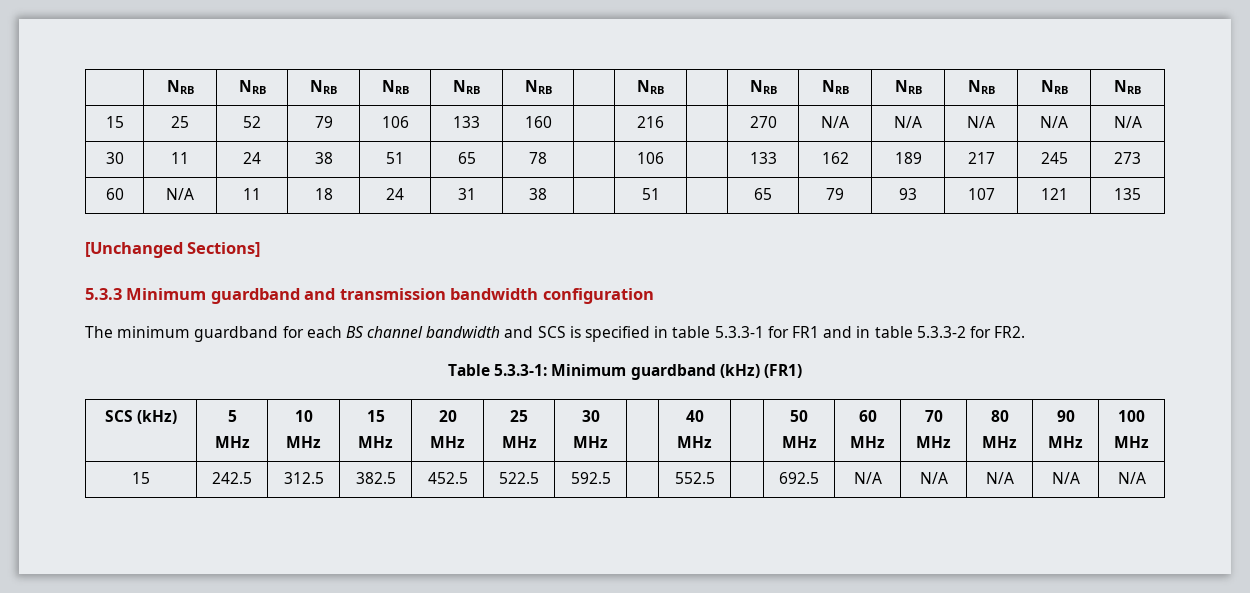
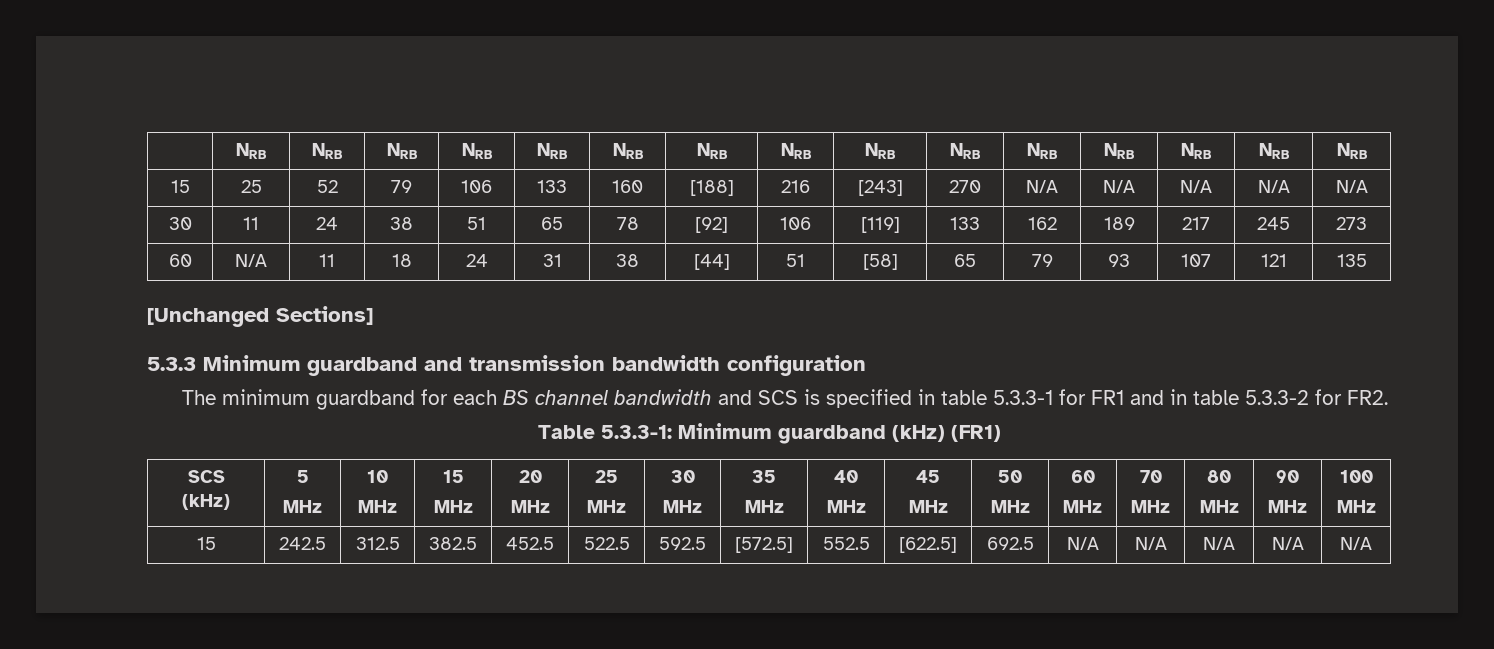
- | NRB | NRB | NRB | NRB | NRB | NRB | | NRB | | NRB | NRB | NRB | NRB | NRB | NRB
+ | NRB | NRB | NRB | NRB | NRB | NRB | NRB | NRB | NRB | NRB | NRB | NRB | NRB | NRB | NRB
- 15 | 25 | 52 | 79 | 106 | 133 | 160 | | 216 | | 270 | N/A | N/A | N/A | N/A | N/A
+ 15 | 25 | 52 | 79 | 106 | 133 | 160 | [188] | 216 | [243] | 270 | N/A | N/A | N/A | N/A | N/A
- 30 | 11 | 24 | 38 | 51 | 65 | 78 | | 106 | | 133 | 162 | 189 | 217 | 245 | 273
+ 30 | 11 | 24 | 38 | 51 | 65 | 78 | [92] | 106 | [119] | 133 | 162 | 189 | 217 | 245 | 273
- 60 | N/A | 11 | 18 | 24 | 31 | 38 | | 51 | | 65 | 79 | 93 | 107 | 121 | 135
+ 60 | N/A | 11 | 18 | 24 | 31 | 38 | [44] | 51 | [58] | 65 | 79 | 93 | 107 | 121 | 135
  SCS (kHz) | 5
  MHz | 10
  MHz | 15
  MHz | 20
  MHz | 25
  MHz | 30
- MHz | | 40
- MHz | | 50
+ MHz | 35
+ MHz | 40
+ MHz | 45
+ MHz | 50
- 15 | 242.5 | 312.5 | 382.5 | 452.5 | 522.5 | 592.5 | | 552.5 | | 692.5 | N/A | N/A | N/A | N/A | N/A
+ 15 | 242.5 | 312.5 | 382.5 | 452.5 | 522.5 | 592.5 | [572.5] | 552.5 | [622.5] | 692.5 | N/A | N/A | N/A | N/A | N/A

